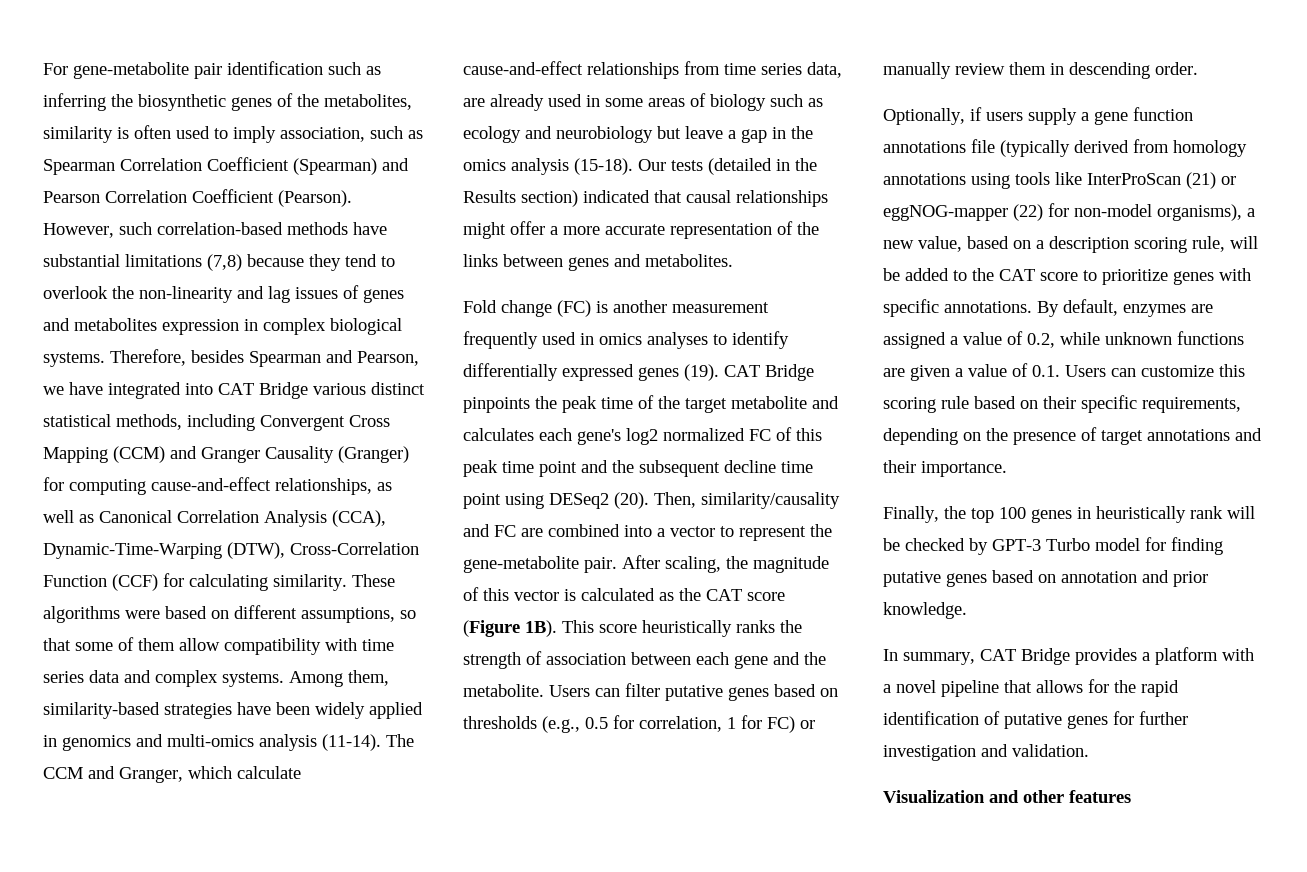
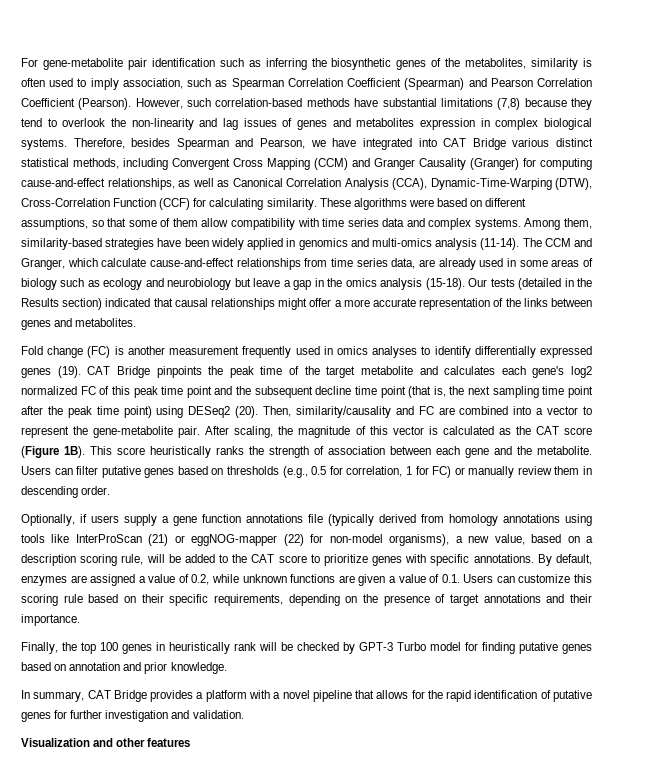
- CAT Bridge pinpoints the peak time of the target metabolite and calculates each gene's log2 normalized FC of this peak time point and the subsequent decline time point using DESeq2 (20).
+ CAT Bridge pinpoints the peak time of the target metabolite and calculates each gene's log2 normalized FC of this peak time point and the subsequent decline time point (that is, the next sampling time point after the peak time point) using DESeq2 (20).

